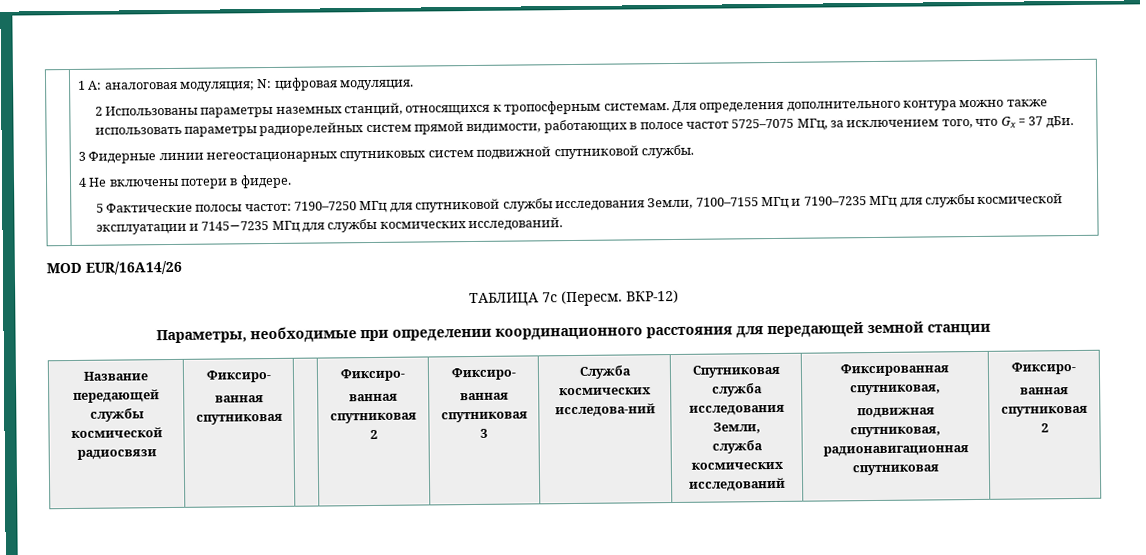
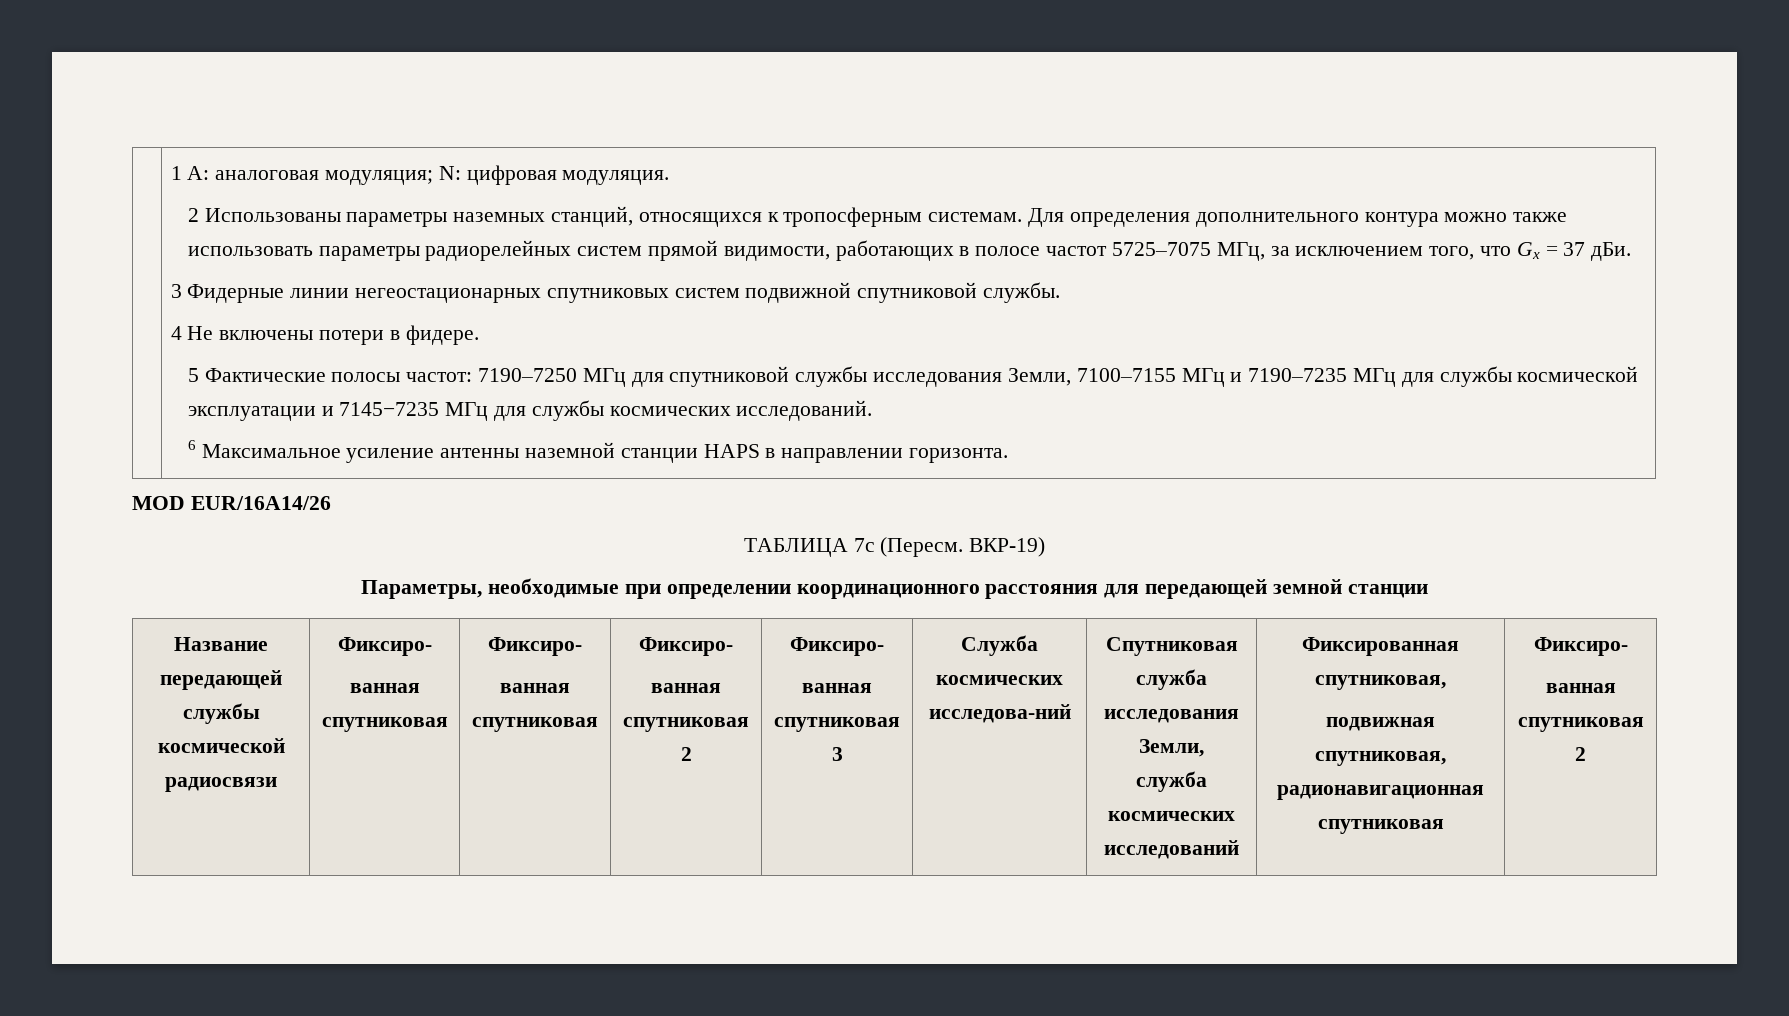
+ 6 Максимальное усиление антенны наземной станции HAPS в направлении горизонта.
- ВКР-12)
+ ВКР-19)
  Название передающей службы космической радиосвязи | Фиксиро-
- ванная спутниковая | | Фиксиро-
+ ванная спутниковая | Фиксиро-
+ ванная спутниковая | Фиксиро-

